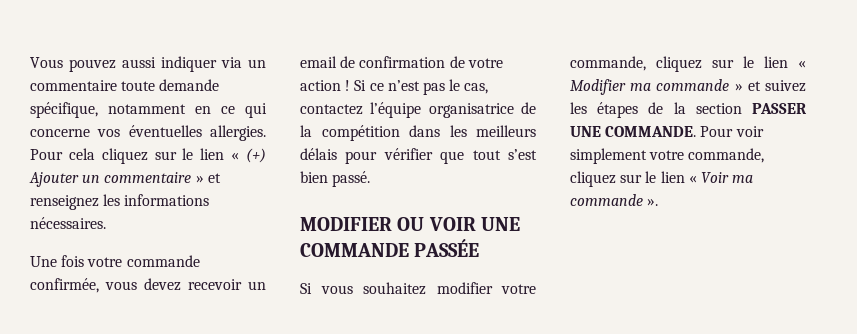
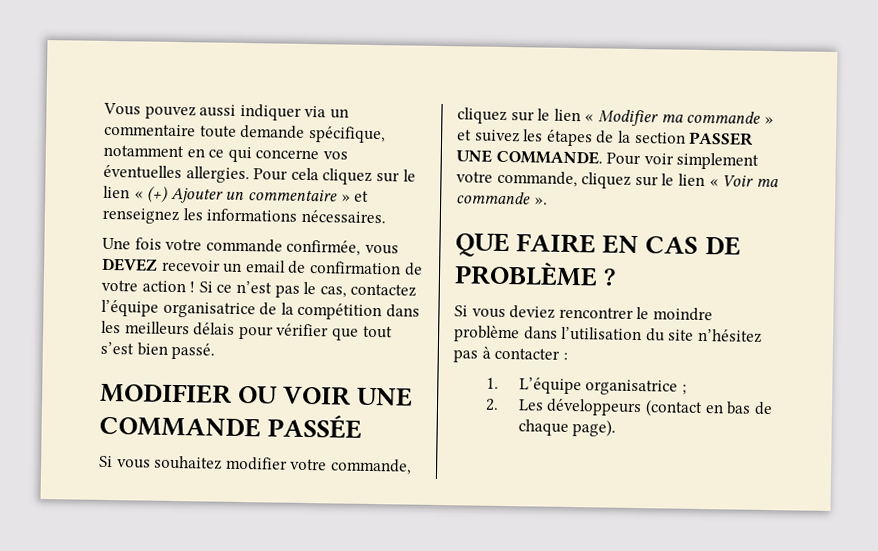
- Une fois votre commande confirmée, vous devez recevoir un email de confirmation de votre action !
+ Une fois votre commande confirmée, vous DEVEZ recevoir un email de confirmation de votre action !
+ QUE FAIRE EN CAS DE PROBLÈME ?
+ Si vous deviez rencontrer le moindre problème dans l’utilisation du site n’hésitez pas à contacter :
+ 1. L’équipe organisatrice ;
+ 2. Les développeurs (contact en bas de chaque page).

